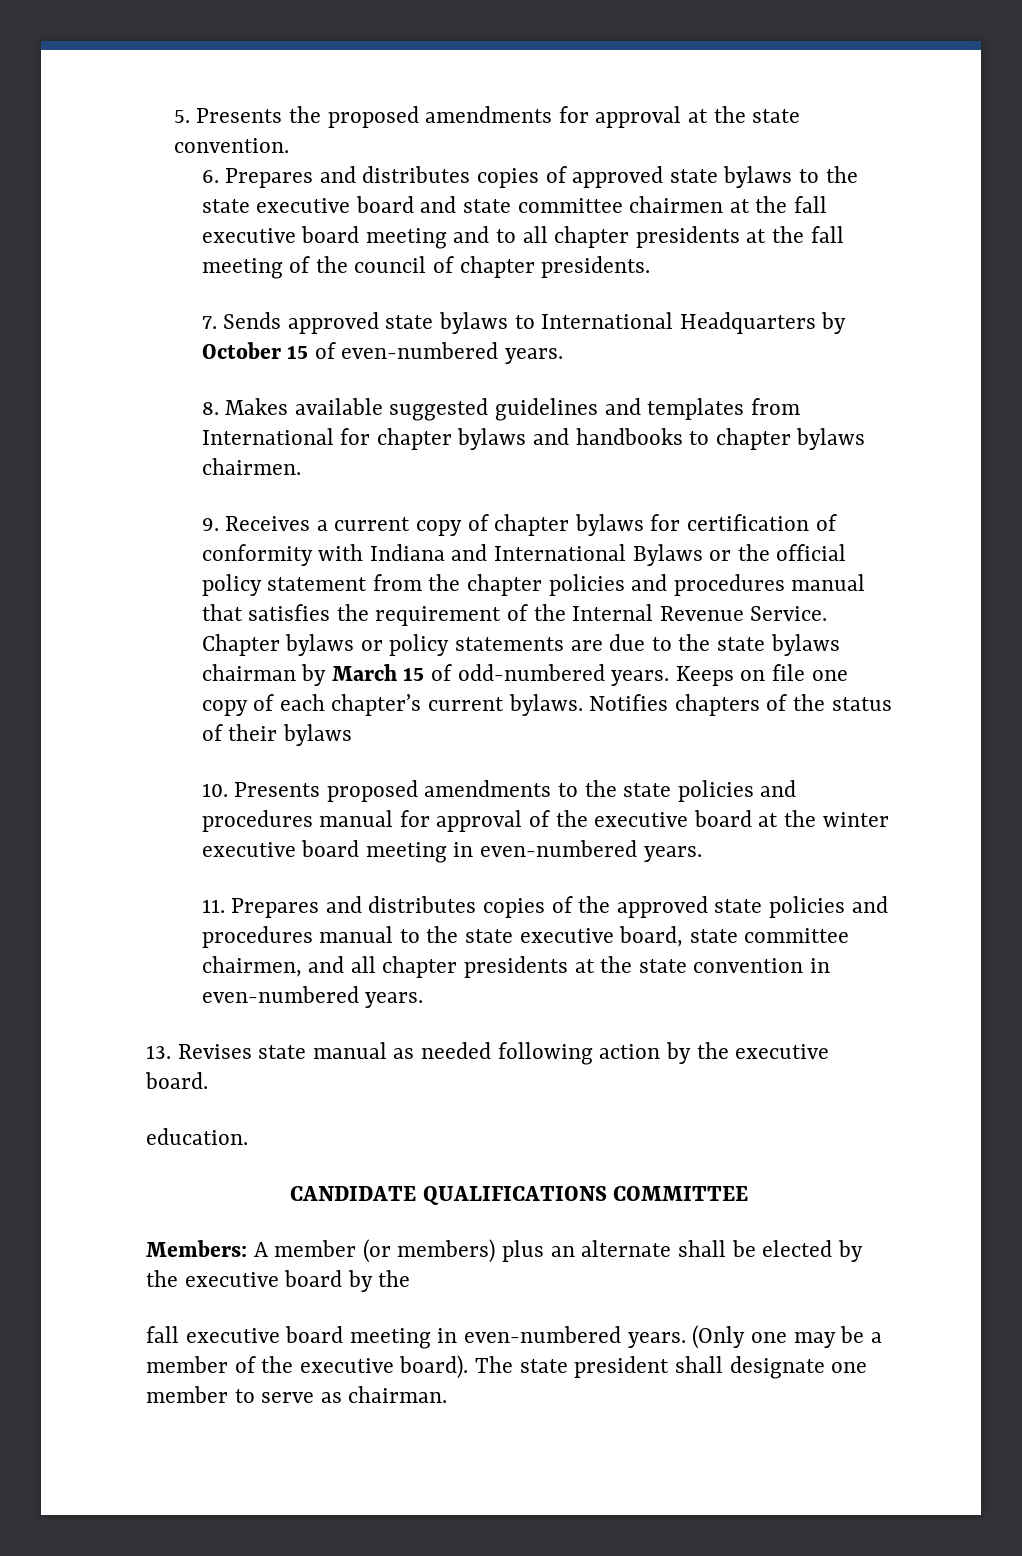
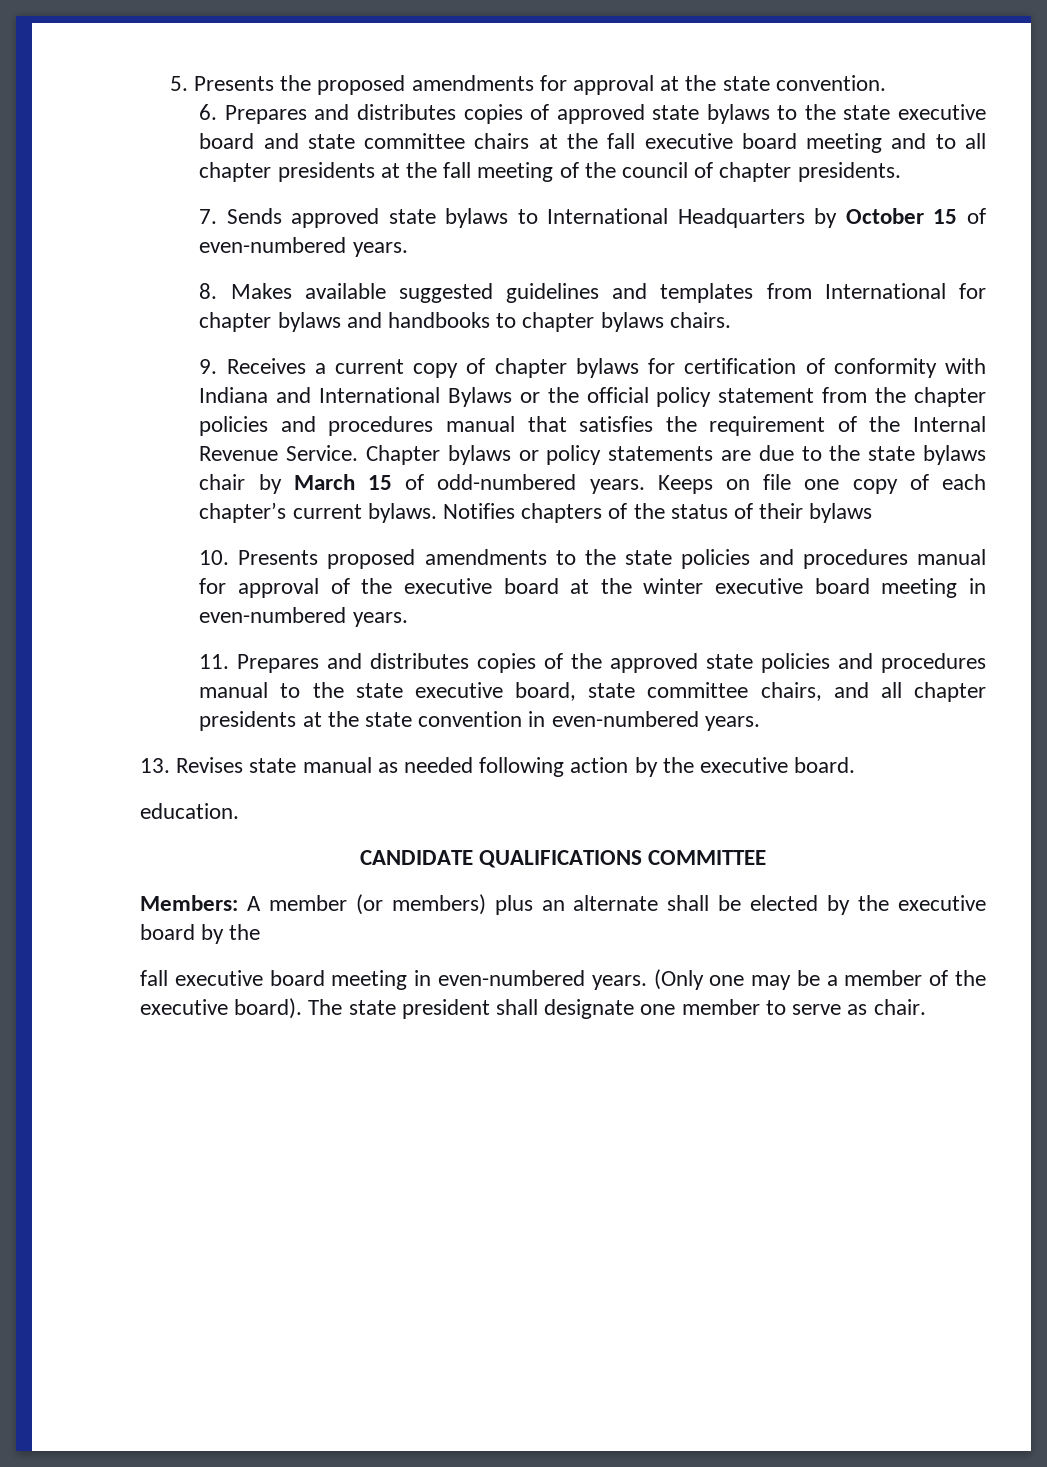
- 6. Prepares and distributes copies of approved state bylaws to the state executive board and state committee chairmen at the fall executive board meeting and to all chapter presidents at the fall meeting of the council of chapter presidents.
+ 6. Prepares and distributes copies of approved state bylaws to the state executive board and state committee chairs at the fall executive board meeting and to all chapter presidents at the fall meeting of the council of chapter presidents.
- 8. Makes available suggested guidelines and templates from International for chapter bylaws and handbooks to chapter bylaws chairmen.
+ 8. Makes available suggested guidelines and templates from International for chapter bylaws and handbooks to chapter bylaws chairs.
- Chapter bylaws or policy statements are due to the state bylaws chairman by March 15 of odd-numbered years.
+ Chapter bylaws or policy statements are due to the state bylaws chair by March 15 of odd-numbered years.
- 11. Prepares and distributes copies of the approved state policies and procedures manual to the state executive board, state committee chairmen, and all chapter presidents at the state convention in even-numbered years.
+ 11. Prepares and distributes copies of the approved state policies and procedures manual to the state executive board, state committee chairs, and all chapter presidents at the state convention in even-numbered years.
- The state president shall designate one member to serve as chairman.
+ The state president shall designate one member to serve as chair.

